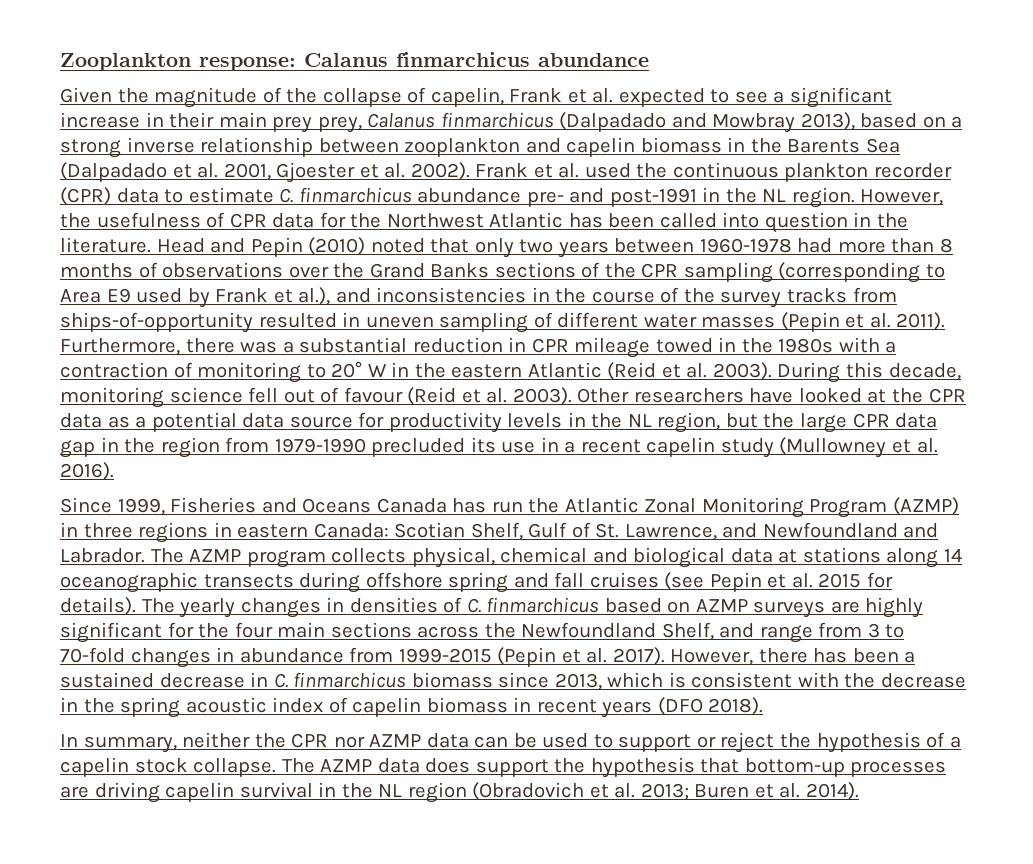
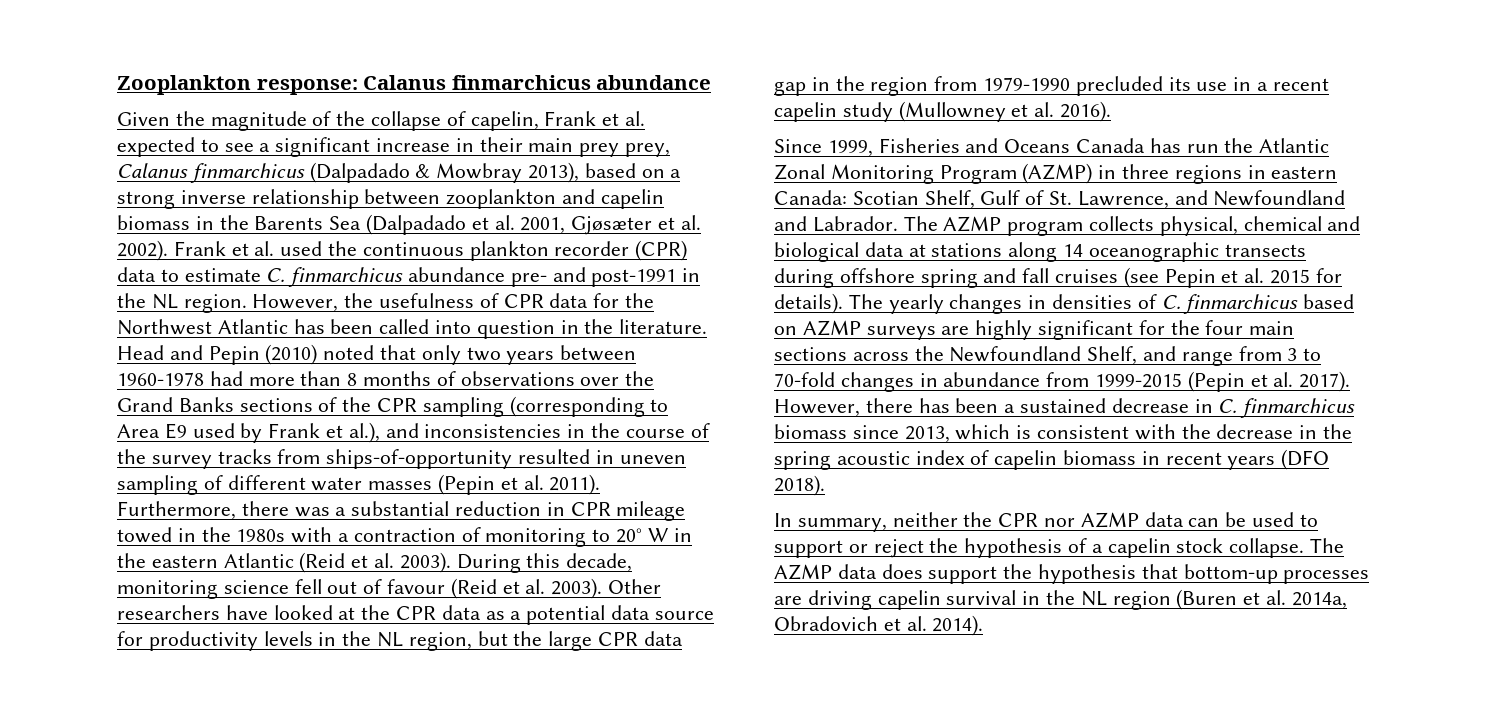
- Given the magnitude of the collapse of capelin, Frank et al. expected to see a significant increase in their main prey prey, Calanus finmarchicus (Dalpadado and Mowbray 2013), based on a strong inverse relationship between zooplankton and capelin biomass in the Barents Sea (Dalpadado et al. 2001, Gjoester et al. 2002).
+ Given the magnitude of the collapse of capelin, Frank et al. expected to see a significant increase in their main prey prey, Calanus finmarchicus (Dalpadado & Mowbray 2013), based on a strong inverse relationship between zooplankton and capelin biomass in the Barents Sea (Dalpadado et al. 2001, Gjøsæter et al. 2002).
- The AZMP data does support the hypothesis that bottom-up processes are driving capelin survival in the NL region (Obradovich et al. 2013; Buren et al. 2014).
+ The AZMP data does support the hypothesis that bottom-up processes are driving capelin survival in the NL region (Buren et al. 2014a, Obradovich et al. 2014).

